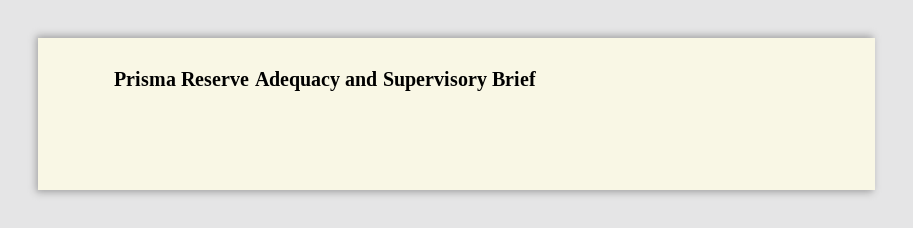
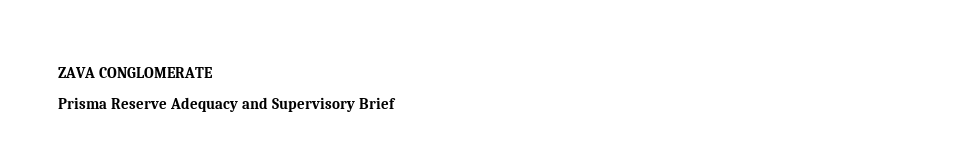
+ ZAVA CONGLOMERATE

